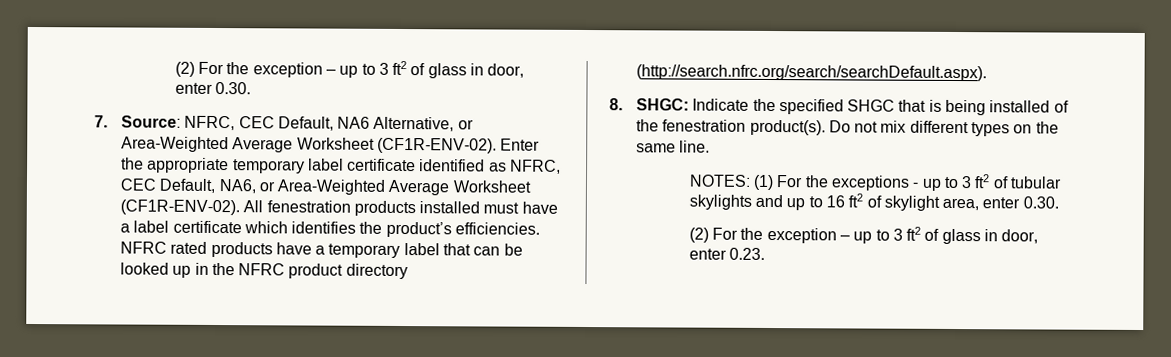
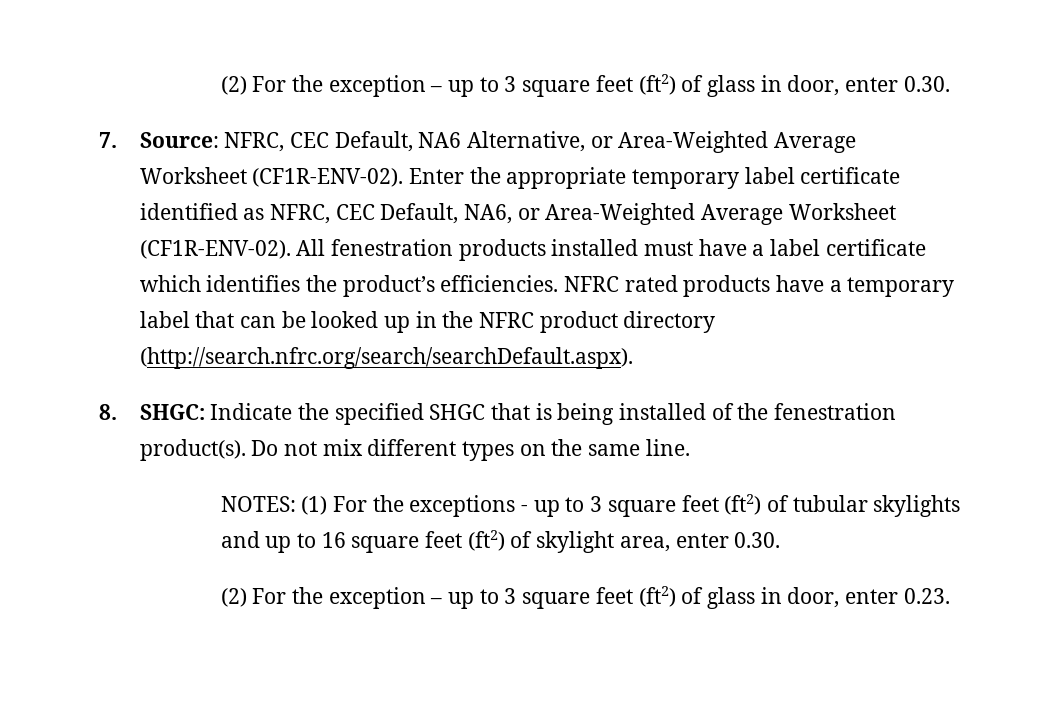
- (2) For the exception – up to 3 ft2 of glass in door, enter 0.30.
+ (2) For the exception – up to 3 square feet (ft2) of glass in door, enter 0.30.
- NOTES: (1) For the exceptions - up to 3 ft2 of tubular skylights and up to 16 ft2 of skylight area, enter 0.30.
+ NOTES: (1) For the exceptions - up to 3 square feet (ft2) of tubular skylights and up to 16 square feet (ft2) of skylight area, enter 0.30.
- (2) For the exception – up to 3 ft2 of glass in door, enter 0.23.
+ (2) For the exception – up to 3 square feet (ft2) of glass in door, enter 0.23.

